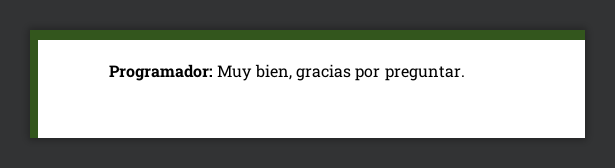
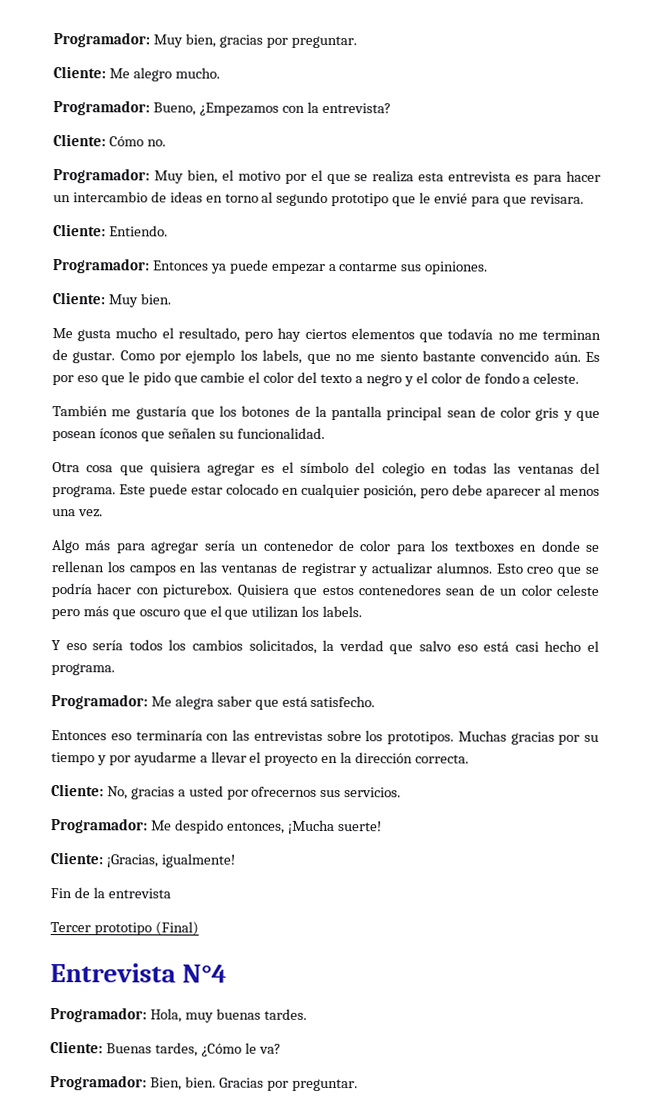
+ Cliente: Me alegro mucho.
+ Programador: Bueno, ¿Empezamos con la entrevista?
+ Cliente: Cómo no.
+ Programador: Muy bien, el motivo por el que se realiza esta entrevista es para hacer un intercambio de ideas en torno al segundo prototipo que le envié para que revisara.
+ Cliente: Entiendo.
+ Programador: Entonces ya puede empezar a contarme sus opiniones.
+ Cliente: Muy bien.
+ Me gusta mucho el resultado, pero hay ciertos elementos que todavía no me terminan de gustar. Como por ejemplo los labels, que no me siento bastante convencido aún. Es por eso que le pido que cambie el color del texto a negro y el color de fondo a celeste.
+ También me gustaría que los botones de la pantalla principal sean de color gris y que posean íconos que señalen su funcionalidad.
+ Otra cosa que quisiera agregar es el símbolo del colegio en todas las ventanas del programa. Este puede estar colocado en cualquier posición, pero debe aparecer al menos una vez.
+ Algo más para agregar sería un contenedor de color para los textboxes en donde se rellenan los campos en las ventanas de registrar y actualizar alumnos. Esto creo que se podría hacer con picturebox. Quisiera que estos contenedores sean de un color celeste pero más que oscuro que el que utilizan los labels.
+ Y eso sería todos los cambios solicitados, la verdad que salvo eso está casi hecho el programa.
+ Programador: Me alegra saber que está satisfecho.
+ Entonces eso terminaría con las entrevistas sobre los prototipos. Muchas gracias por su tiempo y por ayudarme a llevar el proyecto en la dirección correcta.
+ Cliente: No, gracias a usted por ofrecernos sus servicios.
+ Programador: Me despido entonces, ¡Mucha suerte!
+ Cliente: ¡Gracias, igualmente!
+ Fin de la entrevista
+ Tercer prototipo (Final)
+ Entrevista N°4
+ Programador: Hola, muy buenas tardes.
+ Cliente: Buenas tardes, ¿Cómo le va?
+ Programador: Bien, bien. Gracias por preguntar.

